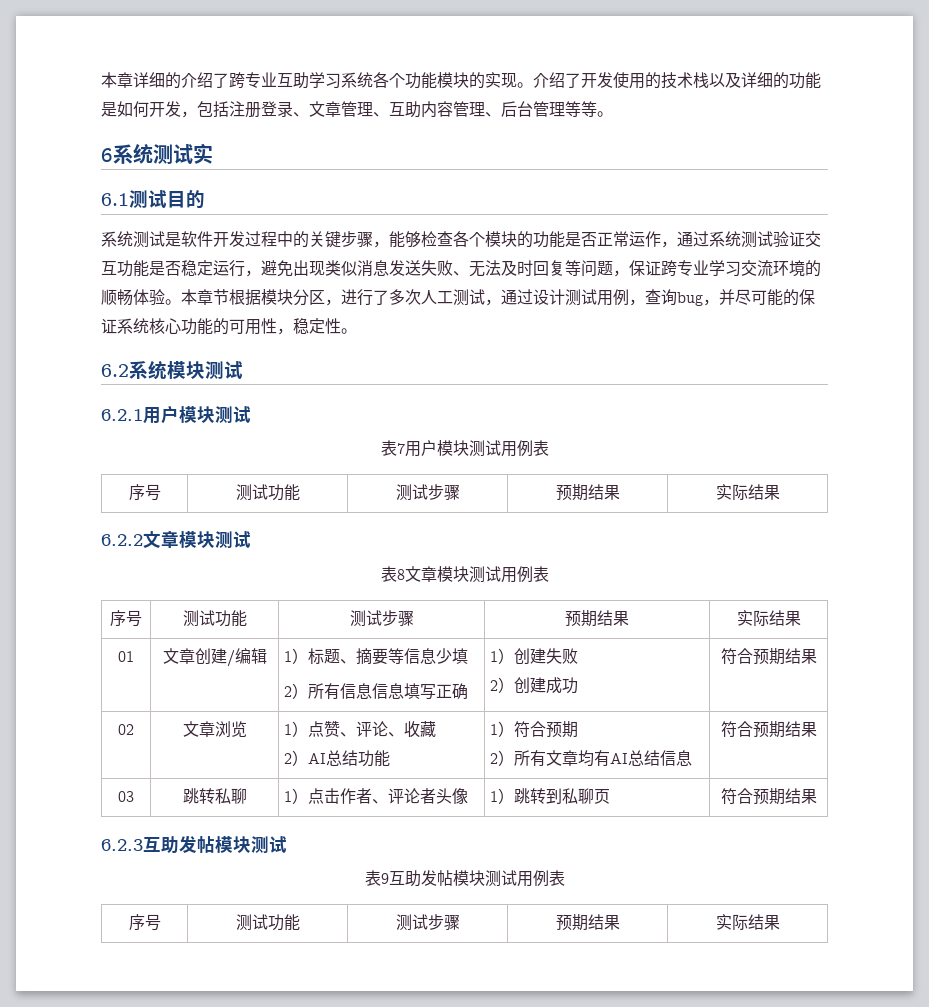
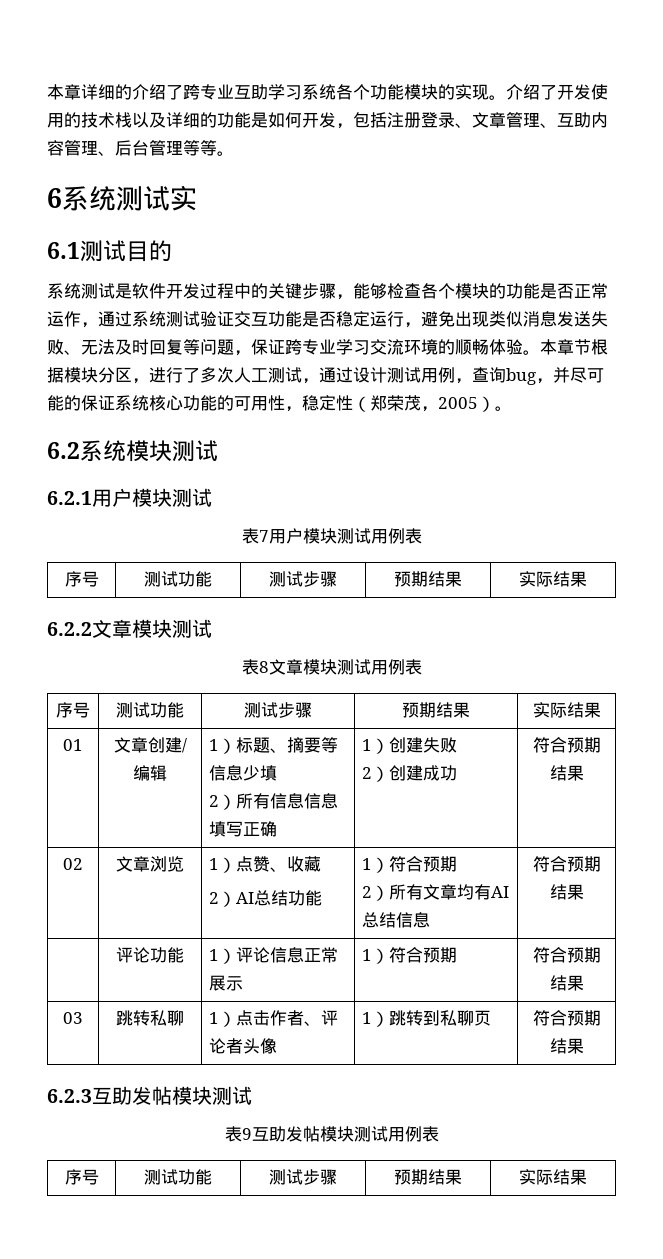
- 本章节根据模块分区，进行了多次人工测试，通过设计测试用例，查询bug，并尽可能的保证系统核心功能的可用性，稳定性。
+ 本章节根据模块分区，进行了多次人工测试，通过设计测试用例，查询bug，并尽可能的保证系统核心功能的可用性，稳定性（郑荣茂，2005）。
- 02 | 文章浏览 | 1）点赞、评论、收藏
+ 02 | 文章浏览 | 1）点赞、收藏
+ | 评论功能 | 1）评论信息正常展示 | 1）符合预期 | 符合预期结果

